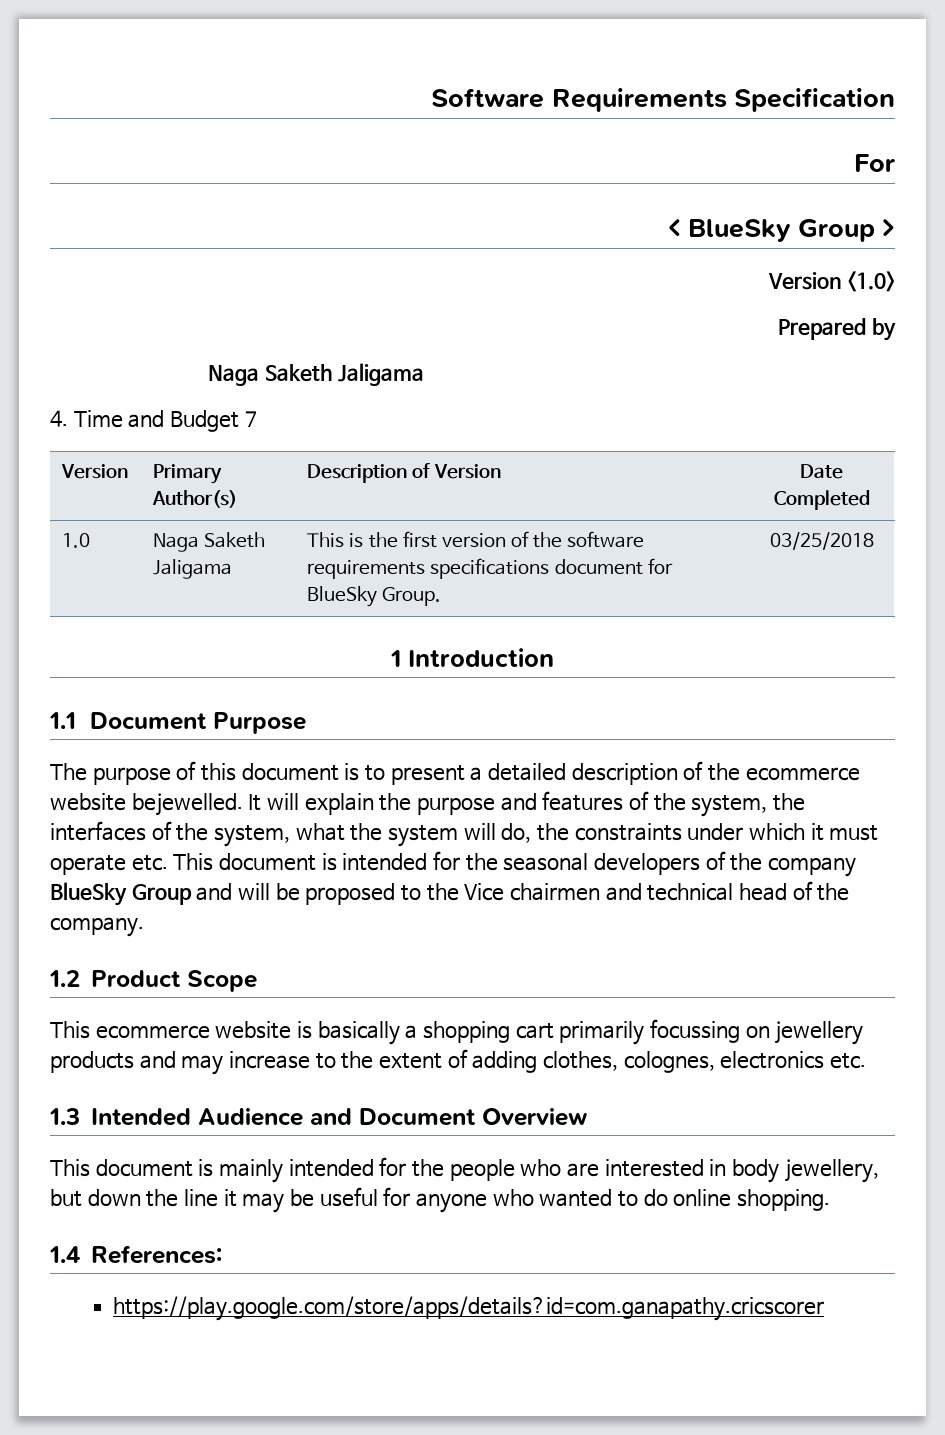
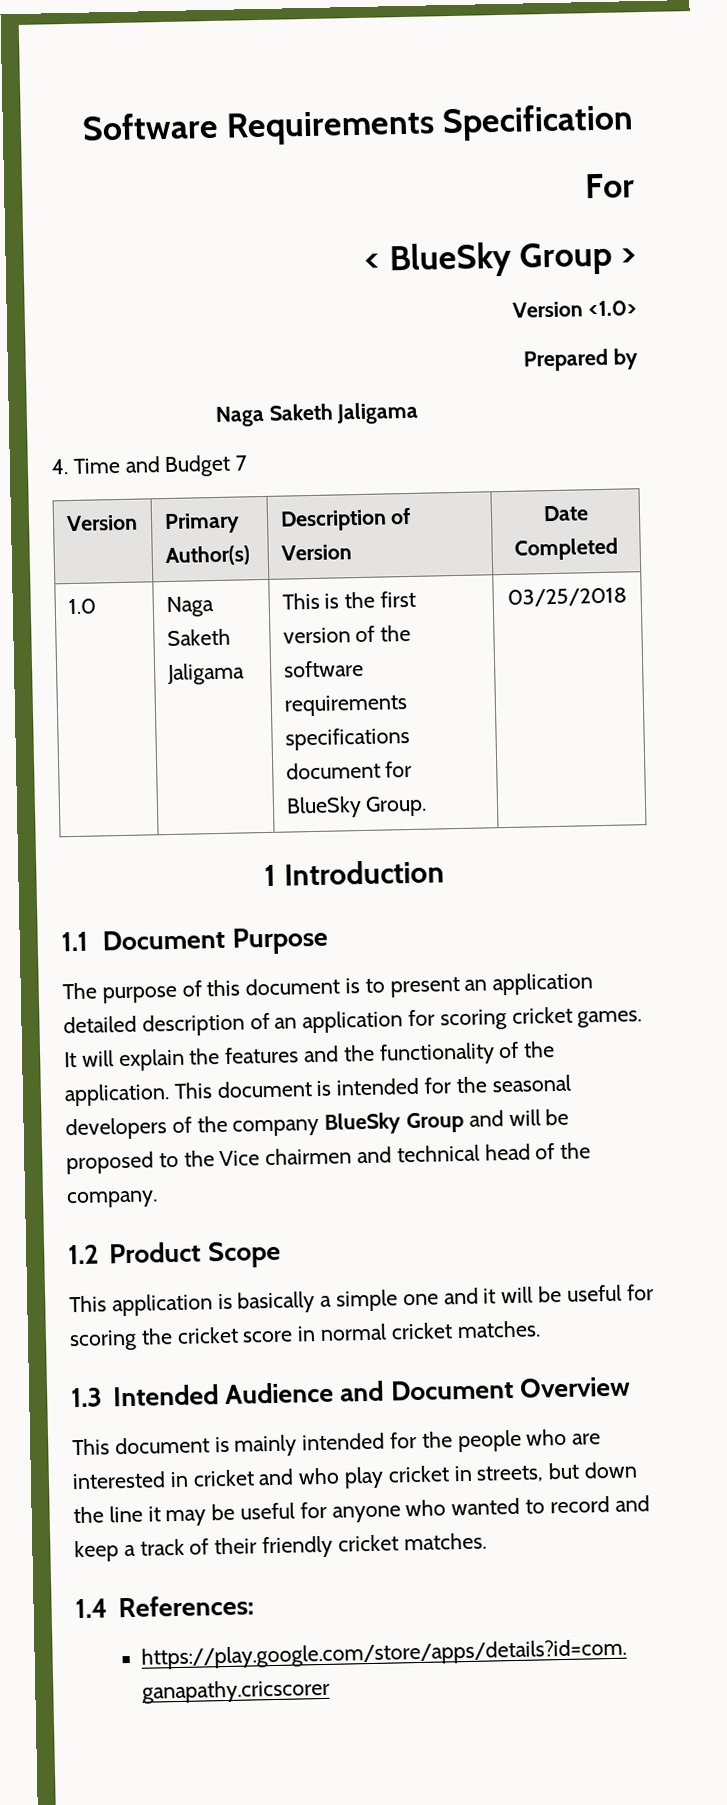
- The purpose of this document is to present a detailed description of the ecommerce website bejewelled. It will explain the purpose and features of the system, the interfaces of the system, what the system will do, the constraints under which it must operate etc. This document is intended for the seasonal developers of the company BlueSky Group and will be proposed to the Vice chairmen and technical head of the company.
+ The purpose of this document is to present an application detailed description of an application for scoring cricket games. It will explain the features and the functionality of the application. This document is intended for the seasonal developers of the company BlueSky Group and will be proposed to the Vice chairmen and technical head of the company.
- This ecommerce website is basically a shopping cart primarily focussing on jewellery products and may increase to the extent of adding clothes, colognes, electronics etc.
+ This application is basically a simple one and it will be useful for scoring the cricket score in normal cricket matches.
- This document is mainly intended for the people who are interested in body jewellery, but down the line it may be useful for anyone who wanted to do online shopping.
+ This document is mainly intended for the people who are interested in cricket and who play cricket in streets, but down the line it may be useful for anyone who wanted to record and keep a track of their friendly cricket matches.

